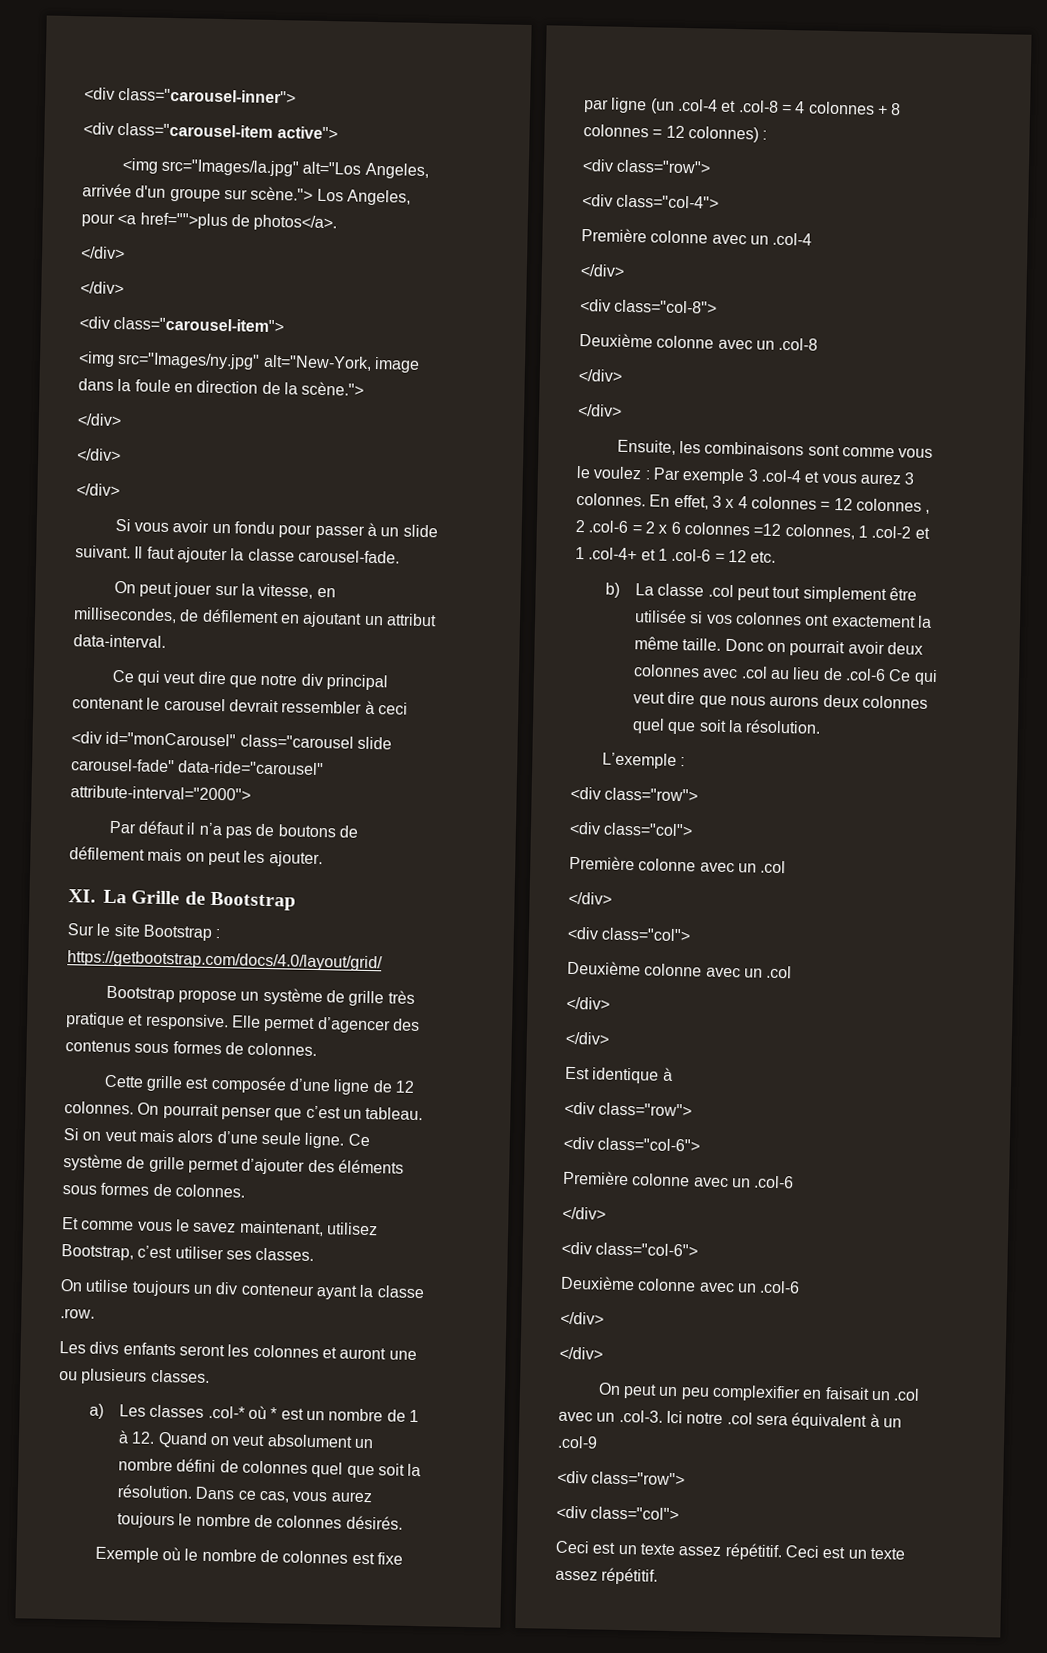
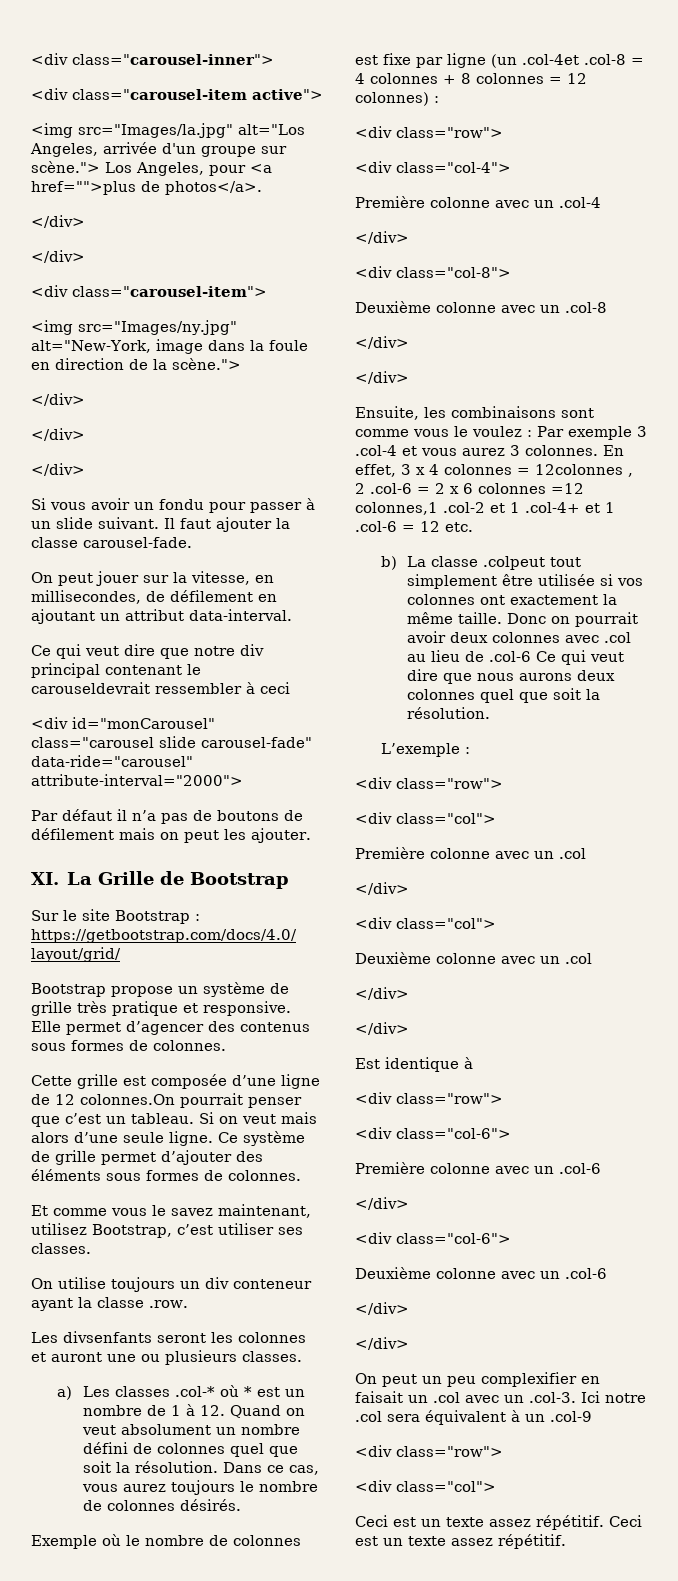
- Ce qui veut dire que notre div principal contenant le carousel devrait ressembler à ceci
+ Ce qui veut dire que notre div principal contenant le carouseldevrait ressembler à ceci
- Cette grille est composée d’une ligne de 12 colonnes. On pourrait penser que c’est un tableau.
+ Cette grille est composée d’une ligne de 12 colonnes.On pourrait penser que c’est un tableau.
- Les divs enfants seront les colonnes et auront une ou plusieurs classes.
+ Les divsenfants seront les colonnes et auront une ou plusieurs classes.
- Exemple où le nombre de colonnes est fixe par ligne (un .col-4 et .col-8 = 4 colonnes + 8 colonnes = 12 colonnes) :
+ Exemple où le nombre de colonnes est fixe par ligne (un .col-4et .col-8 = 4 colonnes + 8 colonnes = 12 colonnes) :
- En effet, 3 x 4 colonnes = 12 colonnes , 2 .col-6 = 2 x 6 colonnes =12 colonnes, 1 .col-2 et 1 .col-4+ et 1 .col-6 = 12 etc.
+ En effet, 3 x 4 colonnes = 12colonnes , 2 .col-6 = 2 x 6 colonnes =12 colonnes,1 .col-2 et 1 .col-4+ et 1 .col-6 = 12 etc.
- b) La classe .col peut tout simplement être utilisée si vos colonnes ont exactement la même taille.
+ b) La classe .colpeut tout simplement être utilisée si vos colonnes ont exactement la même taille.

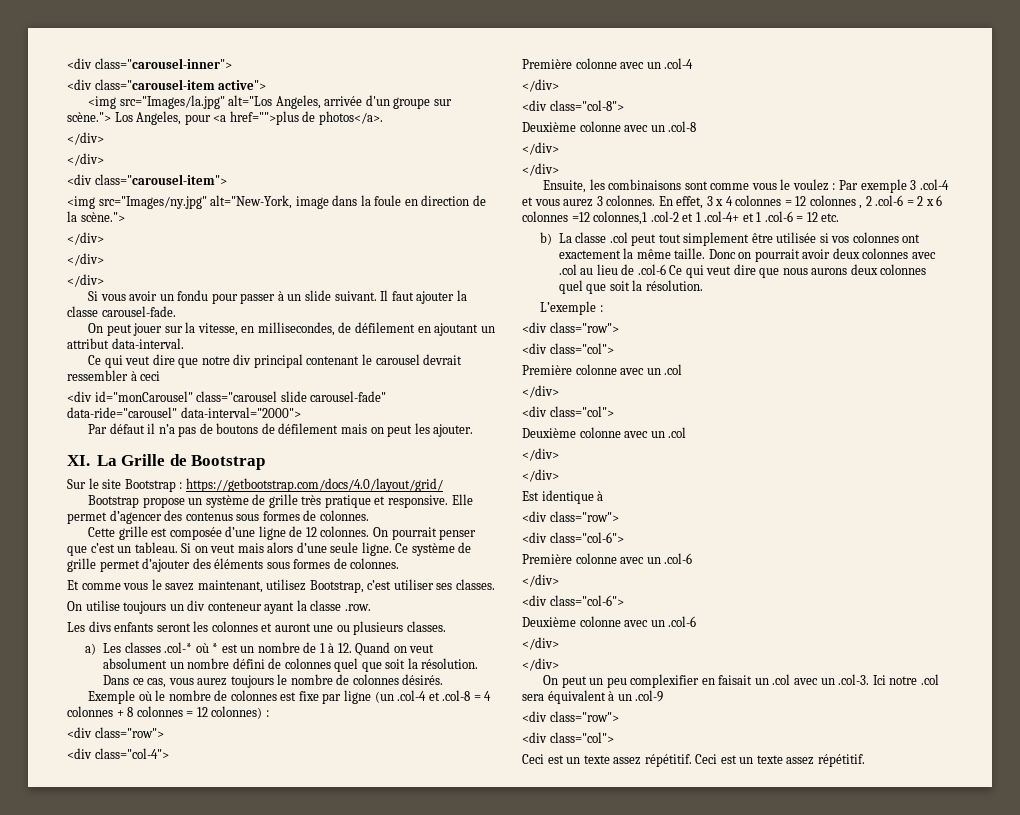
- Ce qui veut dire que notre div principal contenant le carouseldevrait ressembler à ceci
+ Ce qui veut dire que notre div principal contenant le carousel devrait ressembler à ceci
- <div id="monCarousel" class="carousel slide carousel-fade" data-ride="carousel" attribute-interval="2000">
+ <div id="monCarousel" class="carousel slide carousel-fade" data-ride="carousel" data-interval="2000">
- Cette grille est composée d’une ligne de 12 colonnes.On pourrait penser que c’est un tableau.
+ Cette grille est composée d’une ligne de 12 colonnes. On pourrait penser que c’est un tableau.
- Les divsenfants seront les colonnes et auront une ou plusieurs classes.
+ Les divs enfants seront les colonnes et auront une ou plusieurs classes.
- Exemple où le nombre de colonnes est fixe par ligne (un .col-4et .col-8 = 4 colonnes + 8 colonnes = 12 colonnes) :
+ Exemple où le nombre de colonnes est fixe par ligne (un .col-4 et .col-8 = 4 colonnes + 8 colonnes = 12 colonnes) :
- En effet, 3 x 4 colonnes = 12colonnes , 2 .col-6 = 2 x 6 colonnes =12 colonnes,1 .col-2 et 1 .col-4+ et 1 .col-6 = 12 etc.
+ En effet, 3 x 4 colonnes = 12 colonnes , 2 .col-6 = 2 x 6 colonnes =12 colonnes,1 .col-2 et 1 .col-4+ et 1 .col-6 = 12 etc.
- b) La classe .colpeut tout simplement être utilisée si vos colonnes ont exactement la même taille.
+ b) La classe .col peut tout simplement être utilisée si vos colonnes ont exactement la même taille.

